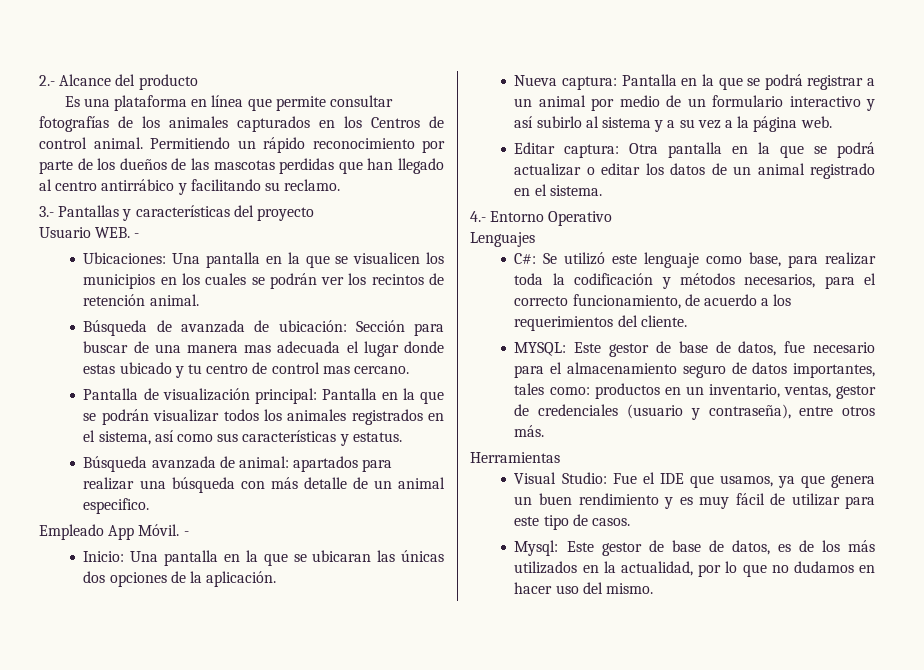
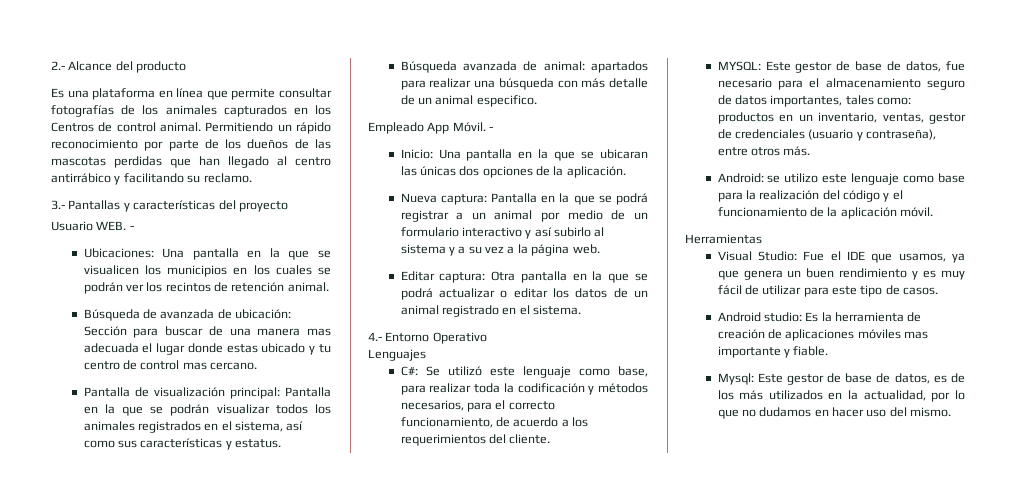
+ Android: se utilizo este lenguaje como base para la realización del código y el funcionamiento de la aplicación móvil.
+ Android studio: Es la herramienta de creación de aplicaciones móviles mas importante y fiable.

